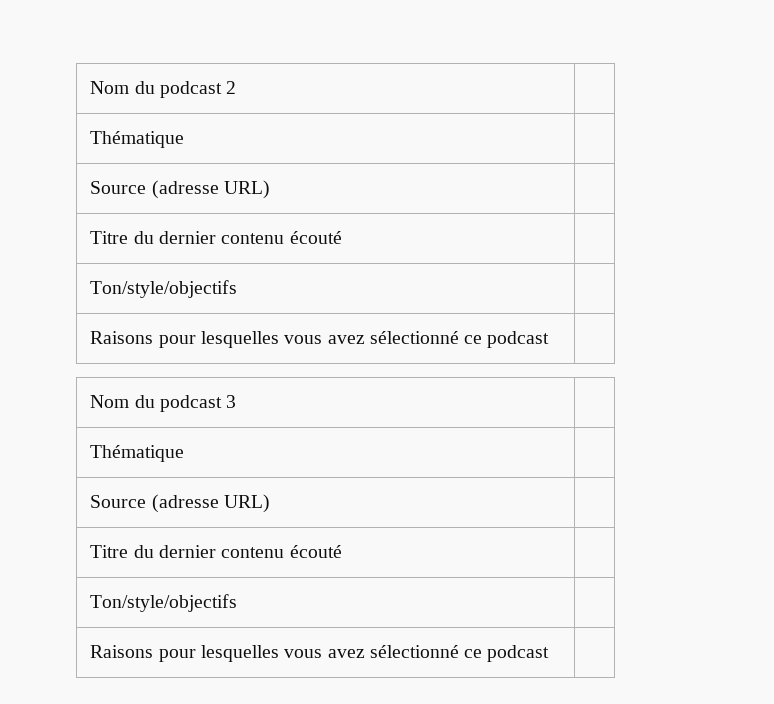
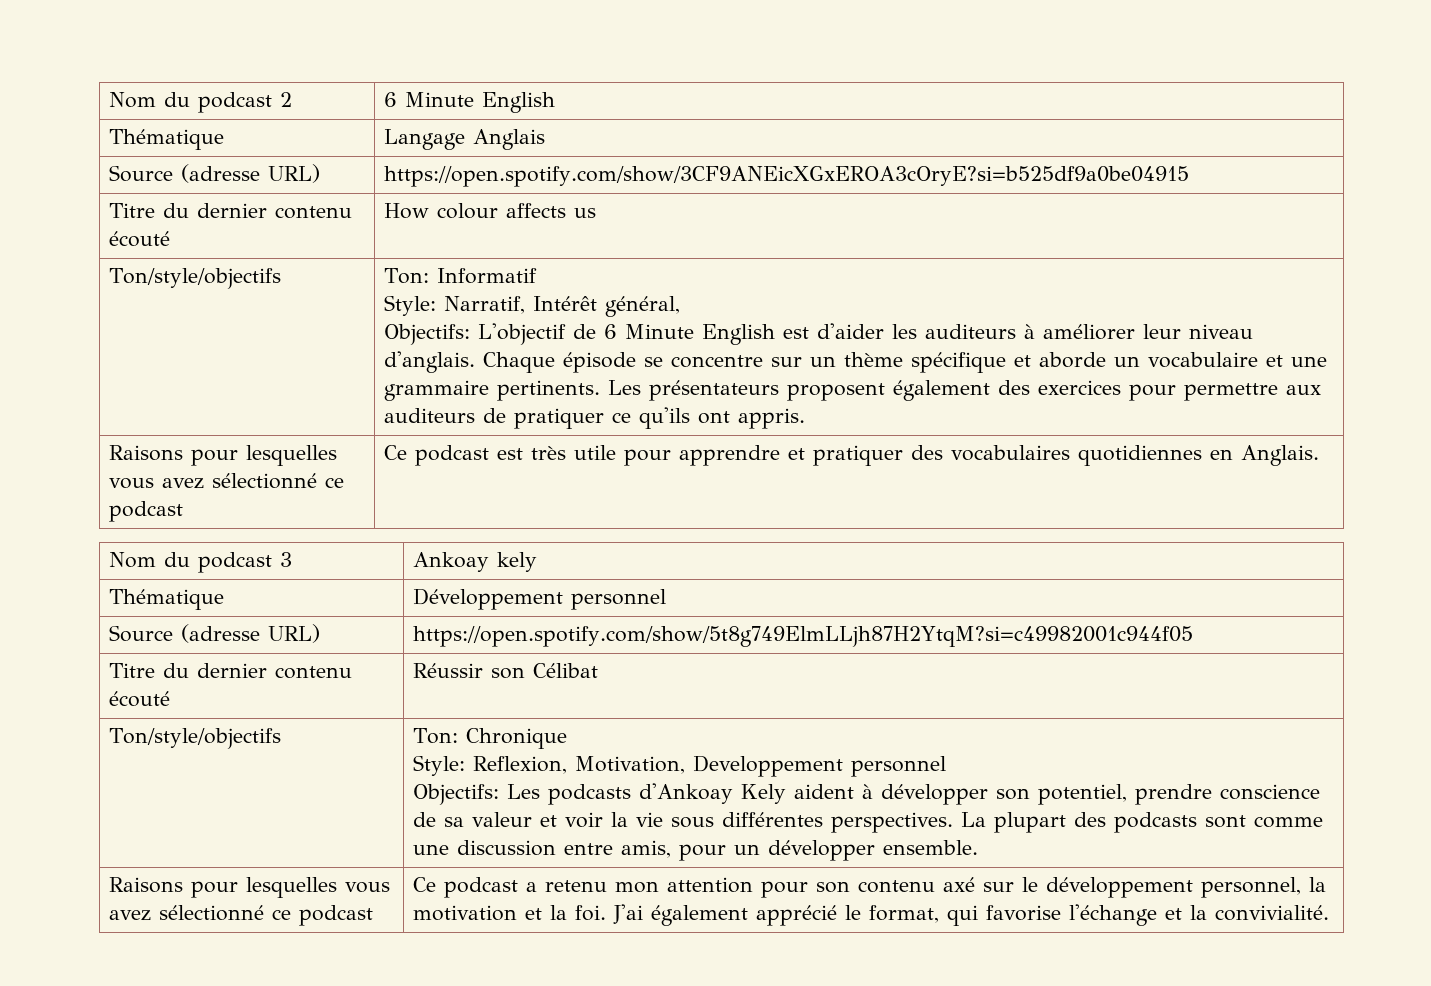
- Nom du podcast 2 |
- Thématique |
- Source (adresse URL) |
- Titre du dernier contenu écouté |
- Ton/style/objectifs |
- Raisons pour lesquelles vous avez sélectionné ce podcast |
+ Nom du podcast 2 | 6 Minute English
+ Thématique | Langage Anglais
+ Source (adresse URL) | https://open.spotify.com/show/3CF9ANEicXGxEROA3cOryE?si=b525df9a0be04915
+ Titre du dernier contenu écouté | How colour affects us
+ Ton/style/objectifs | Ton: Informatif
+ Style: Narratif, Intérêt général,
+ Objectifs: L'objectif de 6 Minute English est d'aider les auditeurs à améliorer leur niveau d'anglais. Chaque épisode se concentre sur un thème spécifique et aborde un vocabulaire et une grammaire pertinents. Les présentateurs proposent également des exercices pour permettre aux auditeurs de pratiquer ce qu'ils ont appris.
+ Raisons pour lesquelles vous avez sélectionné ce podcast | Ce podcast est très utile pour apprendre et pratiquer des vocabulaires quotidiennes en Anglais.
- Nom du podcast 3 |
- Thématique |
- Source (adresse URL) |
- Titre du dernier contenu écouté |
- Ton/style/objectifs |
- Raisons pour lesquelles vous avez sélectionné ce podcast |
+ Nom du podcast 3 | Ankoay kely
+ Thématique | Développement personnel
+ Source (adresse URL) | https://open.spotify.com/show/5t8g749ElmLLjh87H2YtqM?si=c49982001c944f05
+ Titre du dernier contenu écouté | Réussir son Célibat
+ Ton/style/objectifs | Ton: Chronique
+ Style: Reflexion, Motivation, Developpement personnel
+ Objectifs: Les podcasts d'Ankoay Kely aident à développer son potentiel, prendre conscience de sa valeur et voir la vie sous différentes perspectives. La plupart des podcasts sont comme une discussion entre amis, pour un développer ensemble.
+ Raisons pour lesquelles vous avez sélectionné ce podcast | Ce podcast a retenu mon attention pour son contenu axé sur le développement personnel, la motivation et la foi. J'ai également apprécié le format, qui favorise l'échange et la convivialité.

